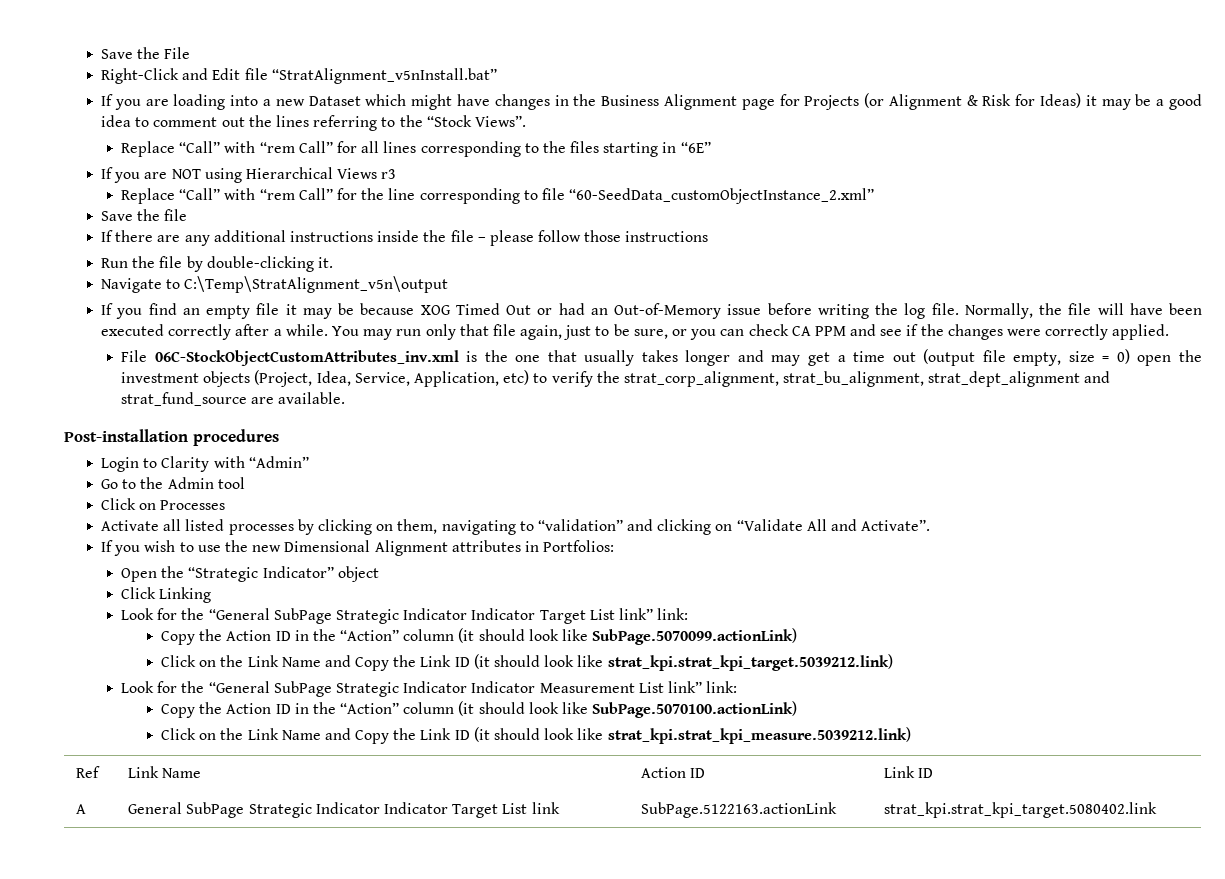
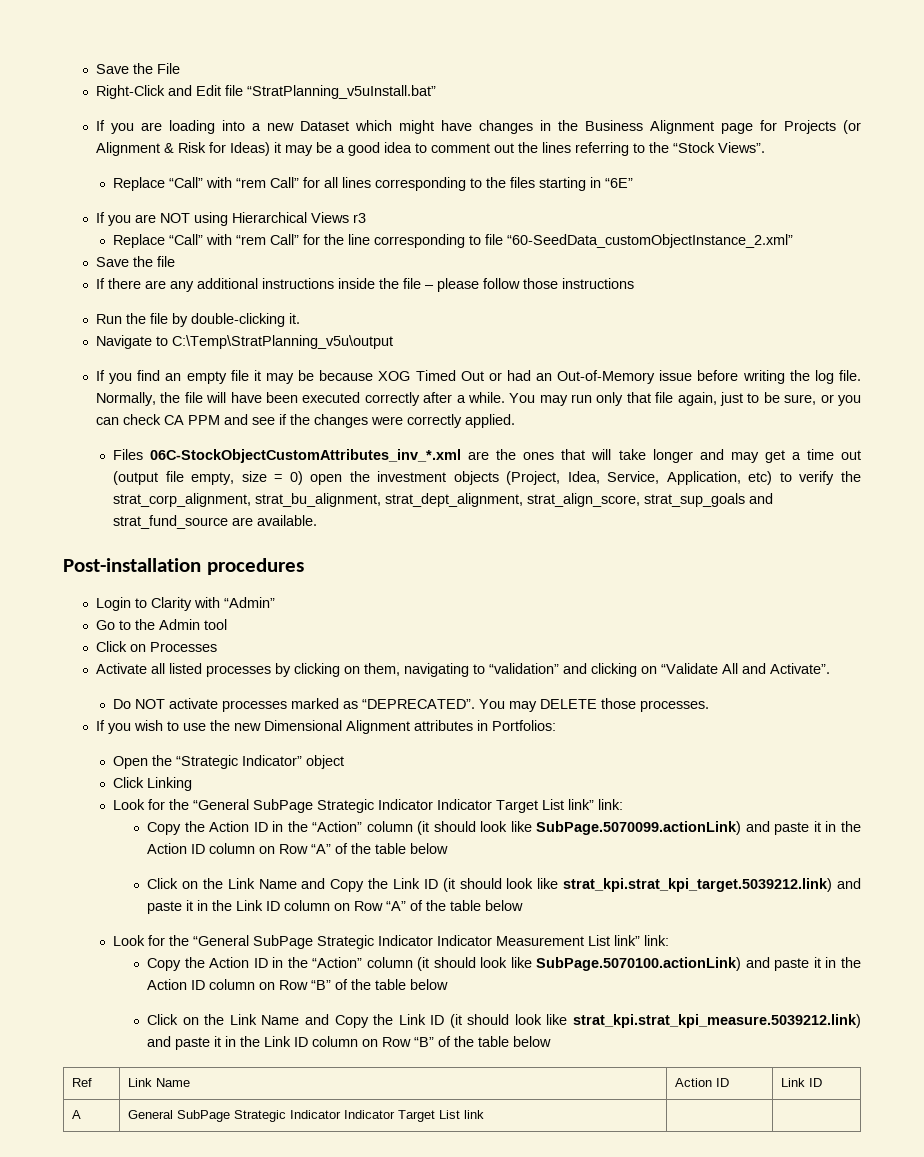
- Right-Click and Edit file “StratAlignment_v5nInstall.bat”
+ Right-Click and Edit file “StratPlanning_v5uInstall.bat”
- Navigate to C:\Temp\StratAlignment_v5n\output
+ Navigate to C:\Temp\StratPlanning_v5u\output
- File 06C-StockObjectCustomAttributes_inv.xml is the one that usually takes longer and may get a time out (output file empty, size = 0) open the investment objects (Project, Idea, Service, Application, etc) to verify the strat_corp_alignment, strat_bu_alignment, strat_dept_alignment and strat_fund_source are available.
+ Files 06C-StockObjectCustomAttributes_inv_*.xml are the ones that will take longer and may get a time out (output file empty, size = 0) open the investment objects (Project, Idea, Service, Application, etc) to verify the strat_corp_alignment, strat_bu_alignment, strat_dept_alignment, strat_align_score, strat_sup_goals and strat_fund_source are available.
+ Do NOT activate processes marked as “DEPRECATED”. You may DELETE those processes.
- Copy the Action ID in the “Action” column (it should look like SubPage.5070099.actionLink)
+ Copy the Action ID in the “Action” column (it should look like SubPage.5070099.actionLink) and paste it in the Action ID column on Row “A” of the table below
- Click on the Link Name and Copy the Link ID (it should look like strat_kpi.strat_kpi_target.5039212.link)
+ Click on the Link Name and Copy the Link ID (it should look like strat_kpi.strat_kpi_target.5039212.link) and paste it in the Link ID column on Row “A” of the table below
- Copy the Action ID in the “Action” column (it should look like SubPage.5070100.actionLink)
+ Copy the Action ID in the “Action” column (it should look like SubPage.5070100.actionLink) and paste it in the Action ID column on Row “B” of the table below
- Click on the Link Name and Copy the Link ID (it should look like strat_kpi.strat_kpi_measure.5039212.link)
+ Click on the Link Name and Copy the Link ID (it should look like strat_kpi.strat_kpi_measure.5039212.link) and paste it in the Link ID column on Row “B” of the table below
- A | General SubPage Strategic Indicator Indicator Target List link | SubPage.5122163.actionLink | strat_kpi.strat_kpi_target.5080402.link
+ A | General SubPage Strategic Indicator Indicator Target List link | |

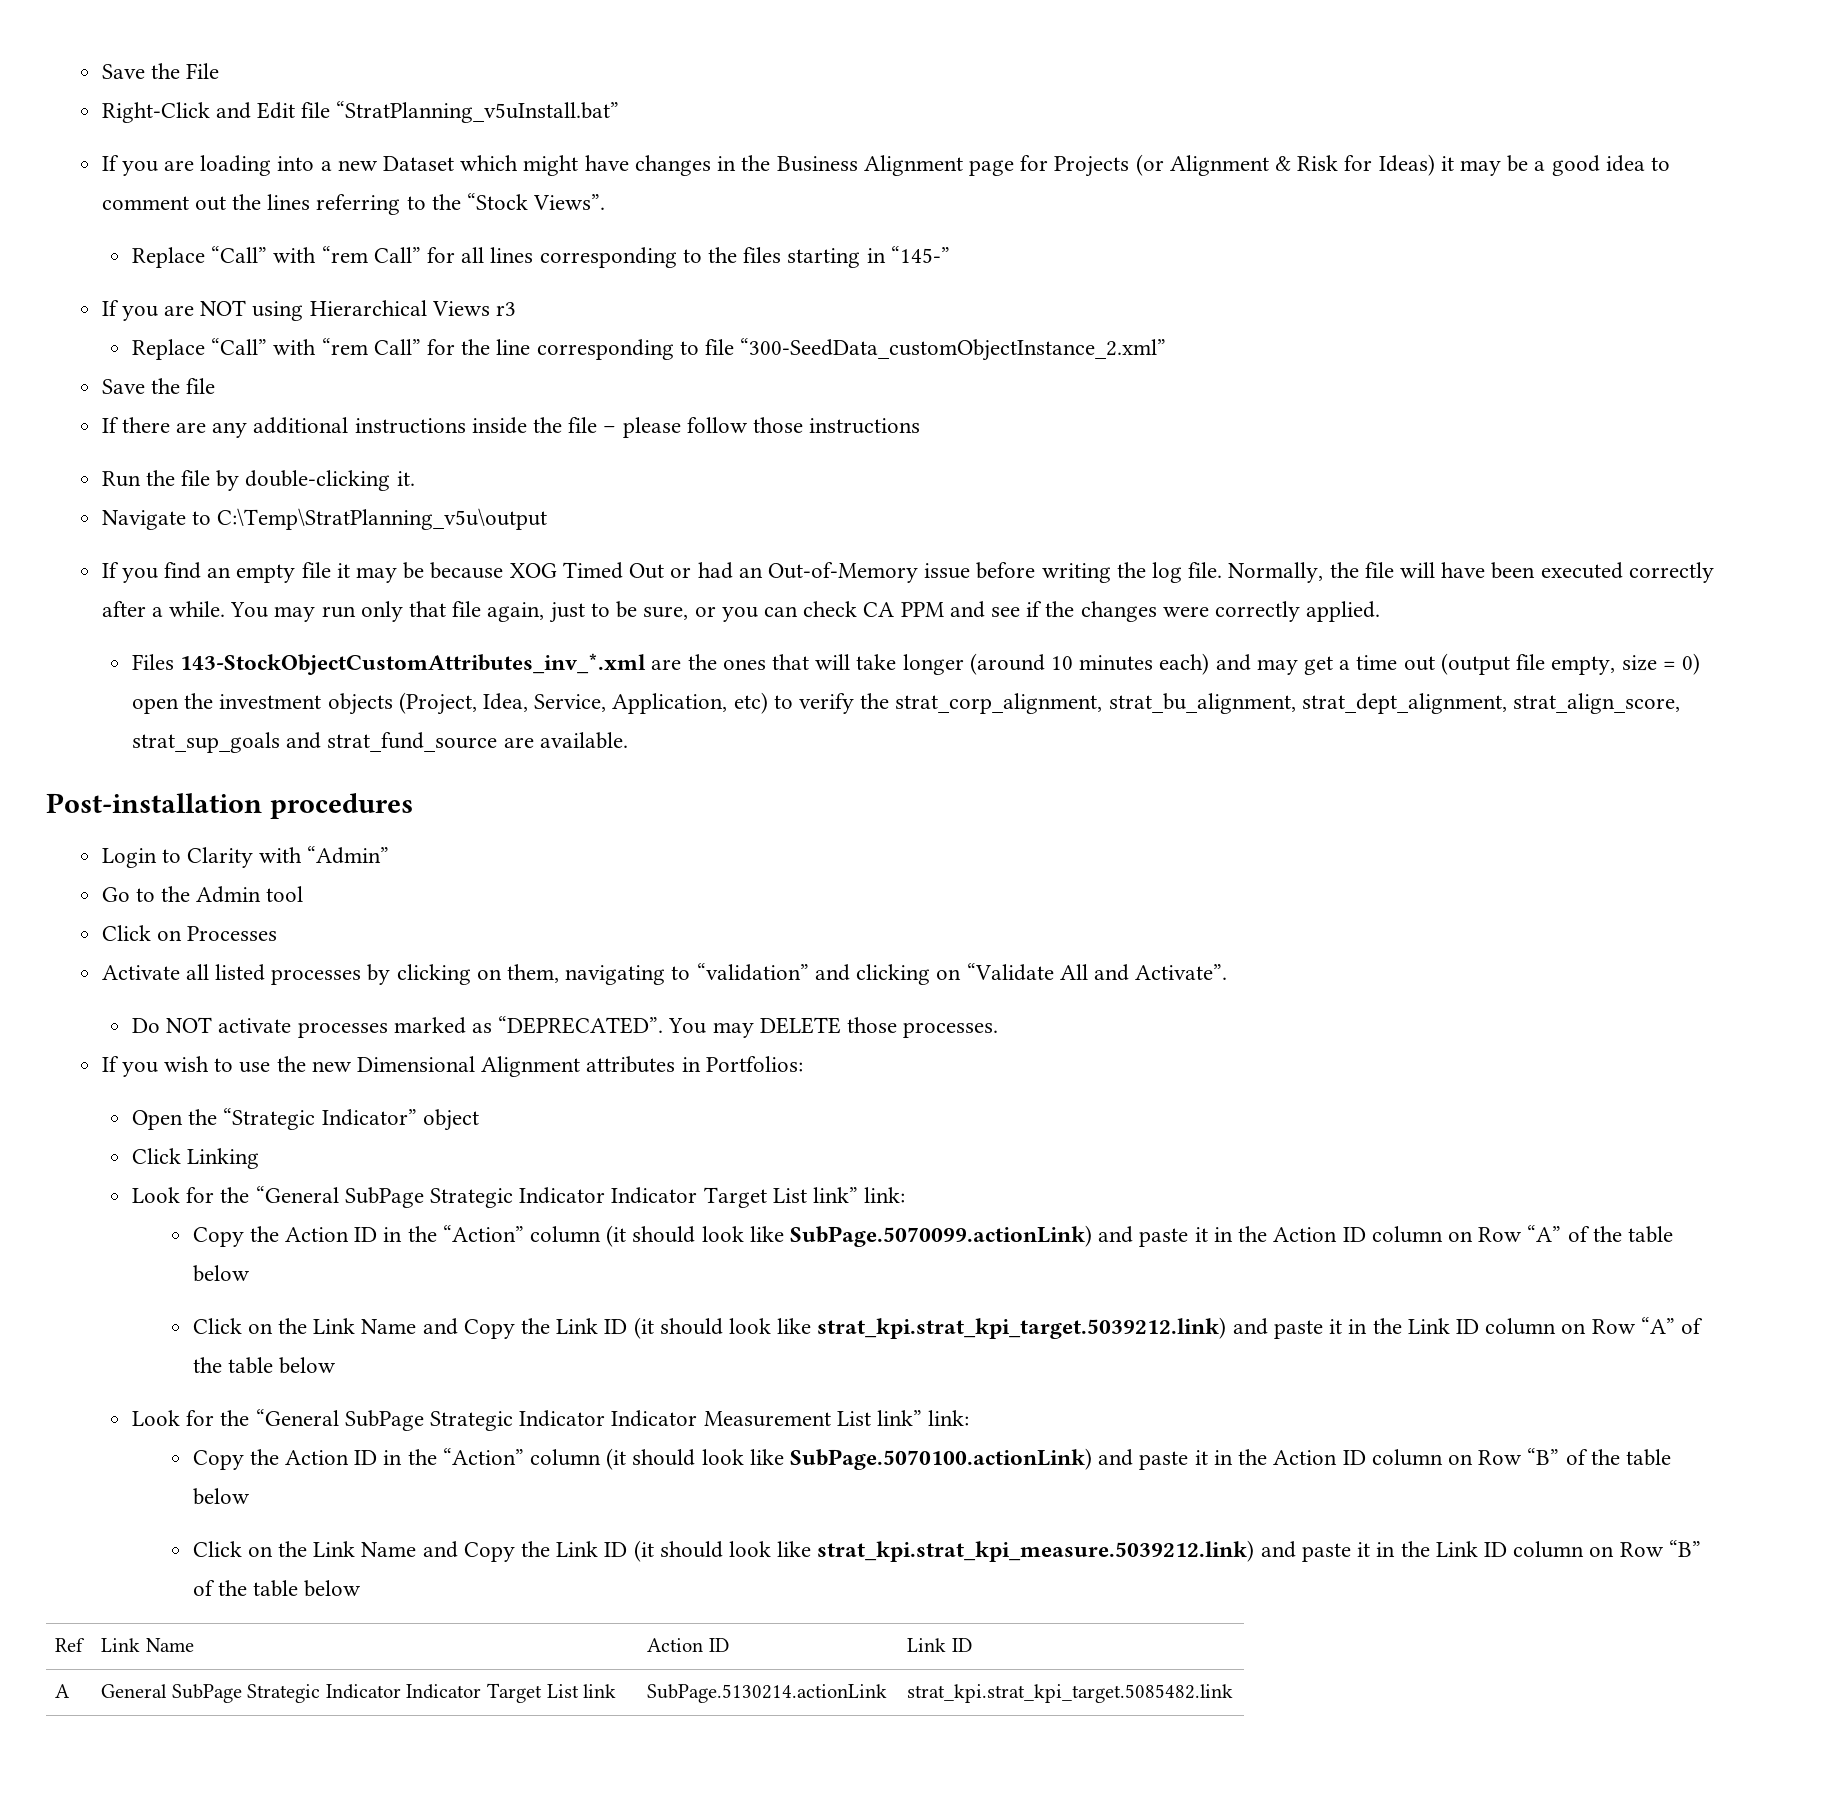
- Replace “Call” with “rem Call” for all lines corresponding to the files starting in “6E”
+ Replace “Call” with “rem Call” for all lines corresponding to the files starting in “145-”
- Replace “Call” with “rem Call” for the line corresponding to file “60-SeedData_customObjectInstance_2.xml”
+ Replace “Call” with “rem Call” for the line corresponding to file “300-SeedData_customObjectInstance_2.xml”
- Files 06C-StockObjectCustomAttributes_inv_*.xml are the ones that will take longer and may get a time out (output file empty, size = 0) open the investment objects (Project, Idea, Service, Application, etc) to verify the strat_corp_alignment, strat_bu_alignment, strat_dept_alignment, strat_align_score, strat_sup_goals and strat_fund_source are available.
+ Files 143-StockObjectCustomAttributes_inv_*.xml are the ones that will take longer (around 10 minutes each) and may get a time out (output file empty, size = 0) open the investment objects (Project, Idea, Service, Application, etc) to verify the strat_corp_alignment, strat_bu_alignment, strat_dept_alignment, strat_align_score, strat_sup_goals and strat_fund_source are available.
- A | General SubPage Strategic Indicator Indicator Target List link | |
+ A | General SubPage Strategic Indicator Indicator Target List link | SubPage.5130214.actionLink | strat_kpi.strat_kpi_target.5085482.link

